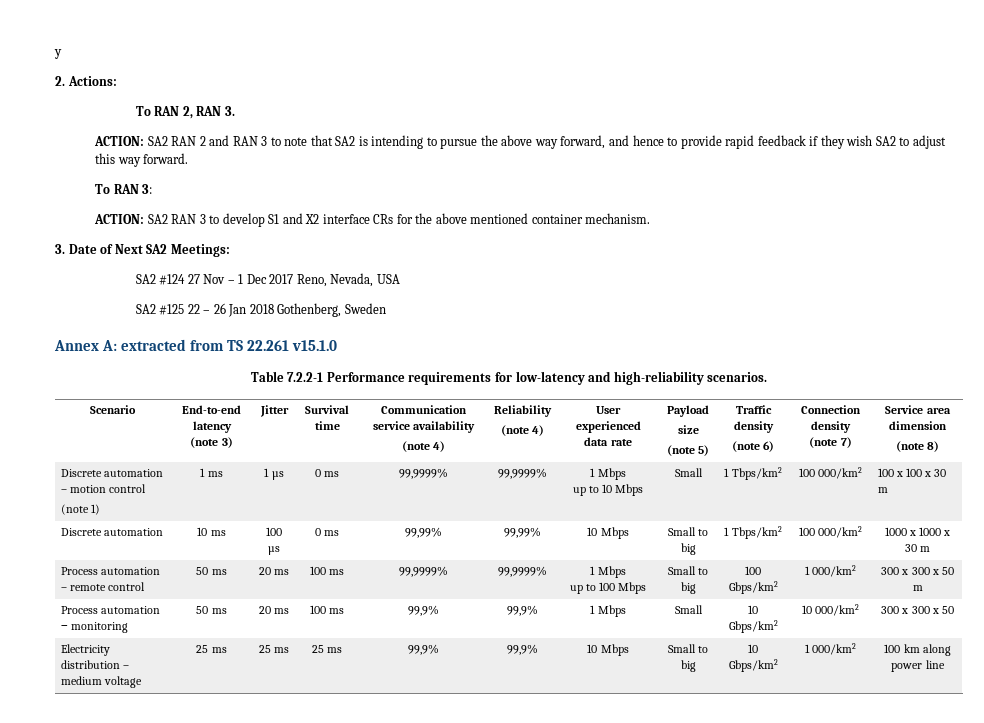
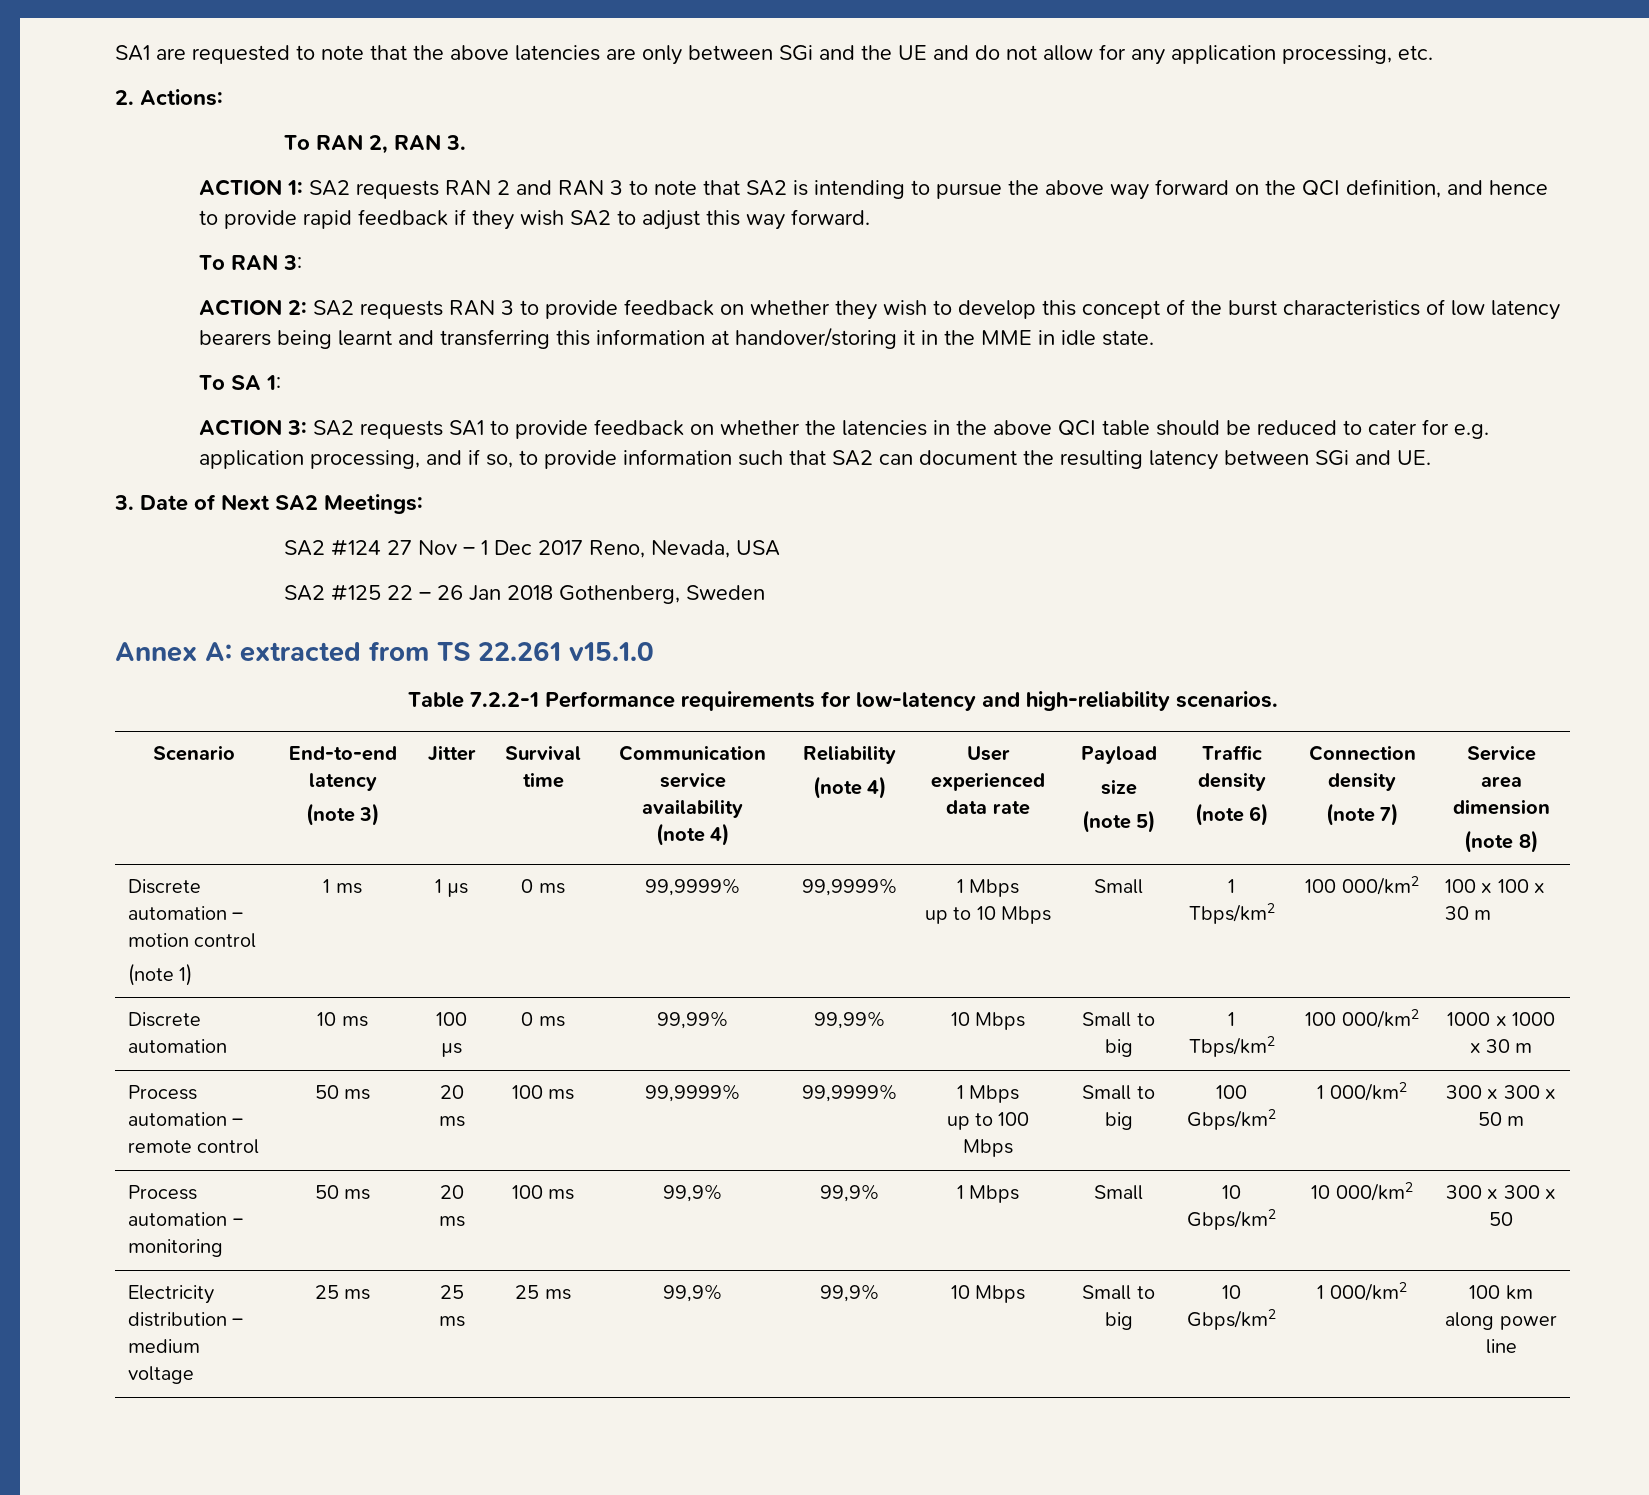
- y
+ SA1 are requested to note that the above latencies are only between SGi and the UE and do not allow for any application processing, etc.
- ACTION: SA2 RAN 2 and RAN 3 to note that SA2 is intending to pursue the above way forward, and hence to provide rapid feedback if they wish SA2 to adjust this way forward.
+ ACTION 1: SA2 requests RAN 2 and RAN 3 to note that SA2 is intending to pursue the above way forward on the QCI definition, and hence to provide rapid feedback if they wish SA2 to adjust this way forward.
- ACTION: SA2 RAN 3 to develop S1 and X2 interface CRs for the above mentioned container mechanism.
+ ACTION 2: SA2 requests RAN 3 to provide feedback on whether they wish to develop this concept of the burst characteristics of low latency bearers being learnt and transferring this information at handover/storing it in the MME in idle state.
+ To SA 1:
+ ACTION 3: SA2 requests SA1 to provide feedback on whether the latencies in the above QCI table should be reduced to cater for e.g. application processing, and if so, to provide information such that SA2 can document the resulting latency between SGi and UE.

